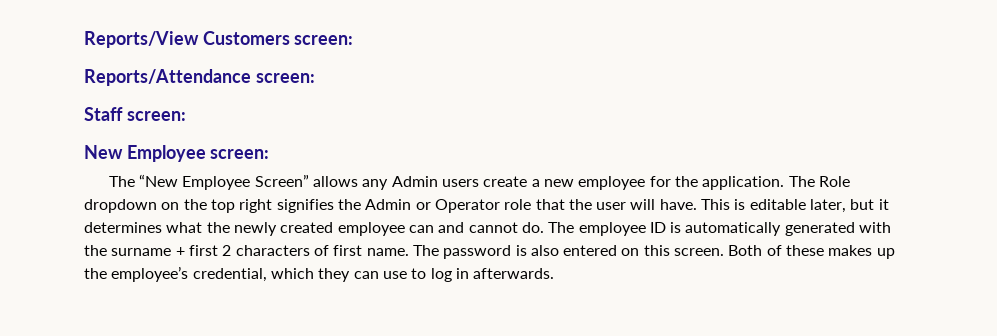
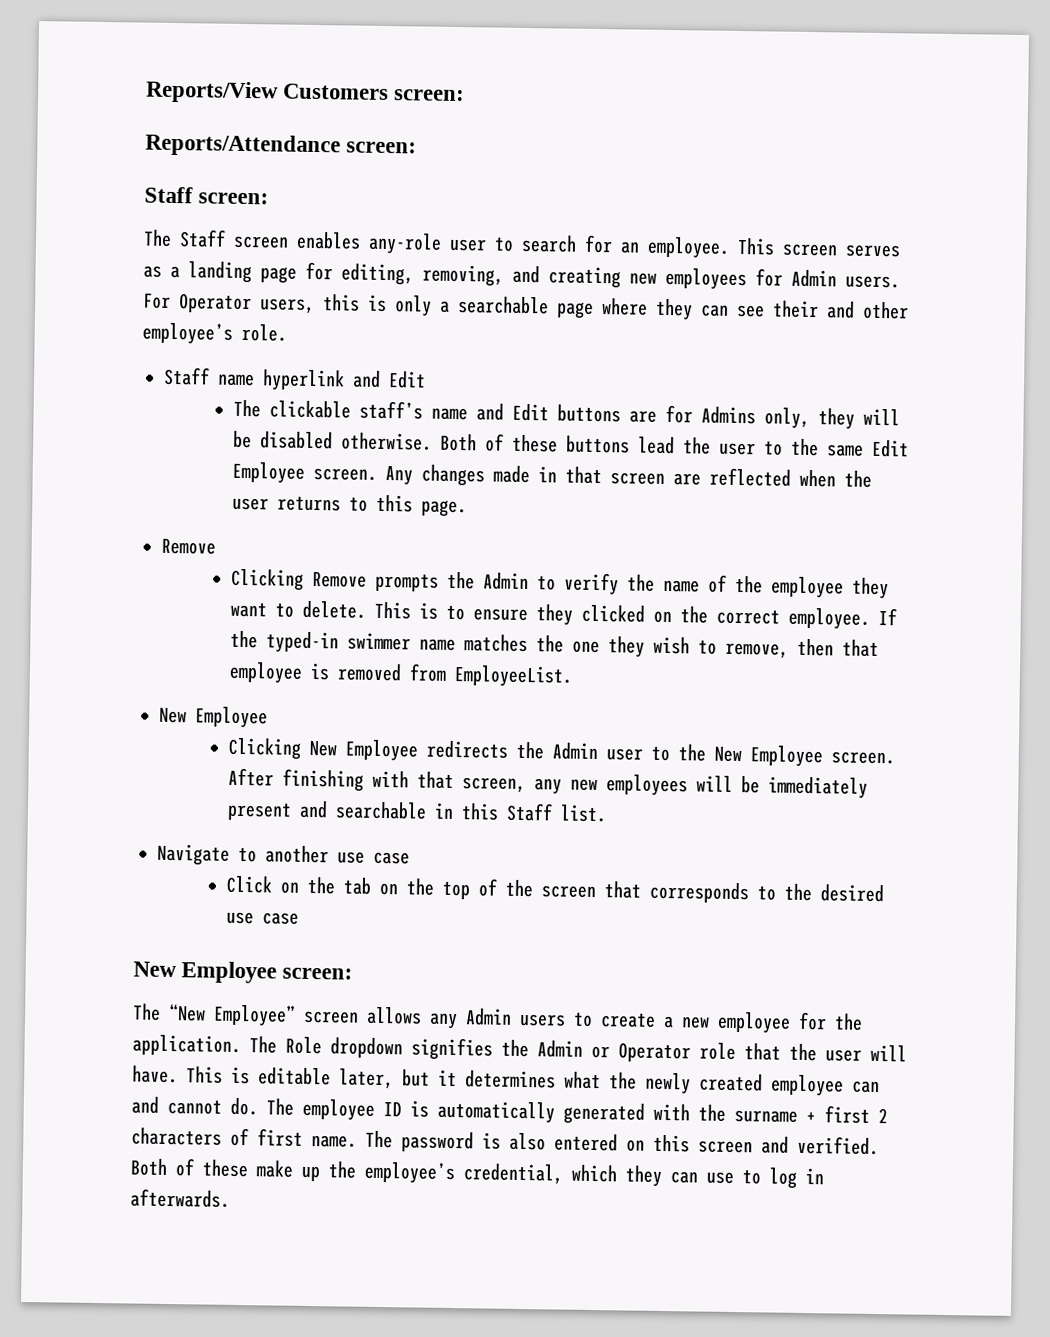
+ The Staff screen enables any-role user to search for an employee. This screen serves as a landing page for editing, removing, and creating new employees for Admin users. For Operator users, this is only a searchable page where they can see their and other employee’s role.
+ Staff name hyperlink and Edit
+ The clickable staff’s name and Edit buttons are for Admins only, they will be disabled otherwise. Both of these buttons lead the user to the same Edit Employee screen. Any changes made in that screen are reflected when the user returns to this page.
+ Remove
+ Clicking Remove prompts the Admin to verify the name of the employee they want to delete. This is to ensure they clicked on the correct employee. If the typed-in swimmer name matches the one they wish to remove, then that employee is removed from EmployeeList.
+ New Employee
+ Clicking New Employee redirects the Admin user to the New Employee screen. After finishing with that screen, any new employees will be immediately present and searchable in this Staff list.
+ Navigate to another use case
+ Click on the tab on the top of the screen that corresponds to the desired use case
- The “New Employee Screen” allows any Admin users create a new employee for the application.
+ The “New Employee” screen allows any Admin users to create a new employee for the application.
- The Role dropdown on the top right signifies the Admin or Operator role that the user will have.
+ The Role dropdown signifies the Admin or Operator role that the user will have.
- The password is also entered on this screen. Both of these makes up the employee’s credential, which they can use to log in afterwards.
+ The password is also entered on this screen and verified. Both of these make up the employee’s credential, which they can use to log in afterwards.

